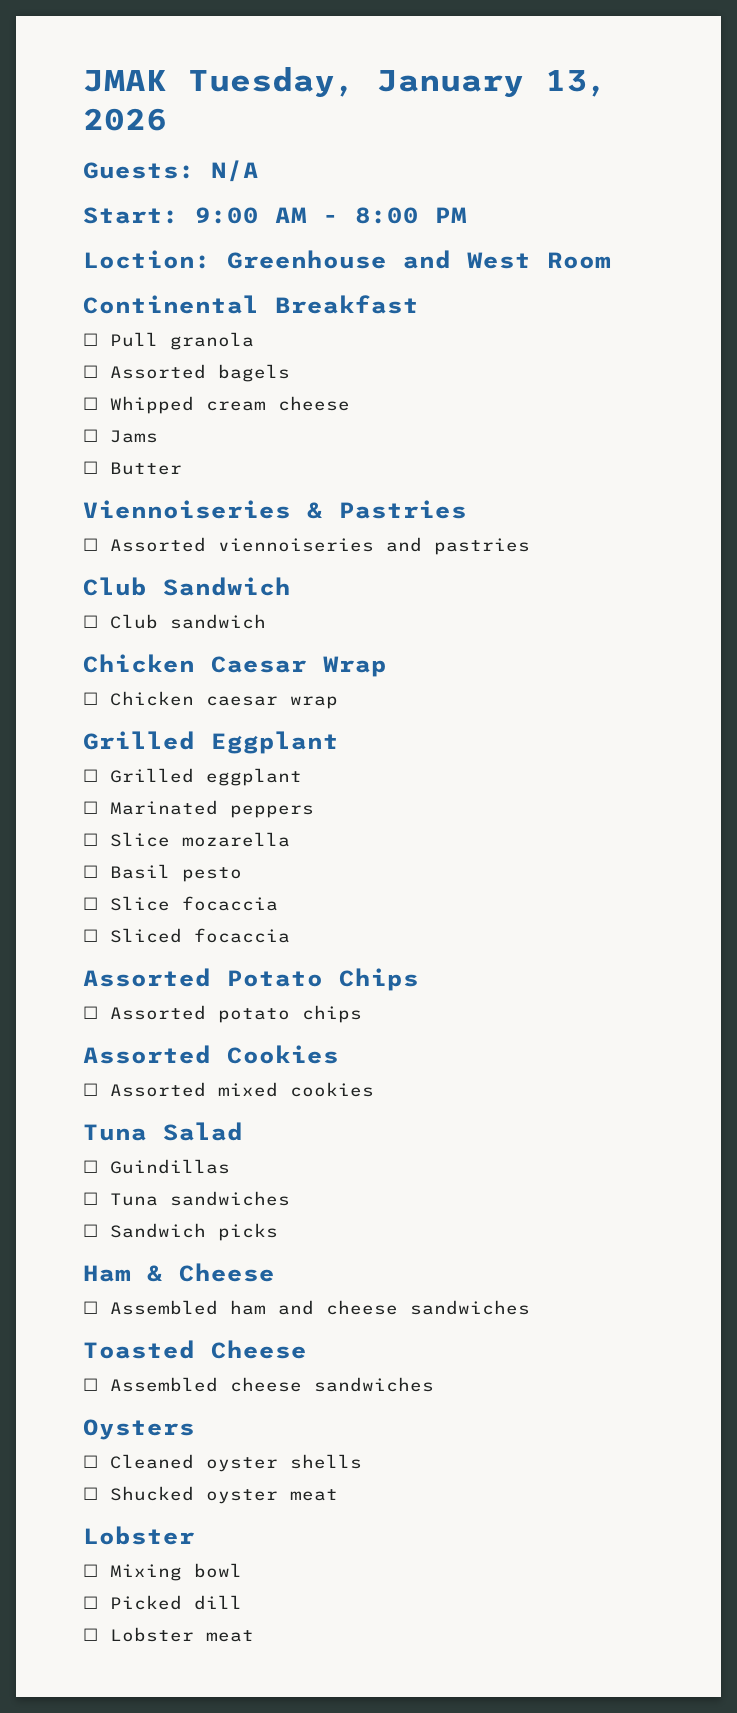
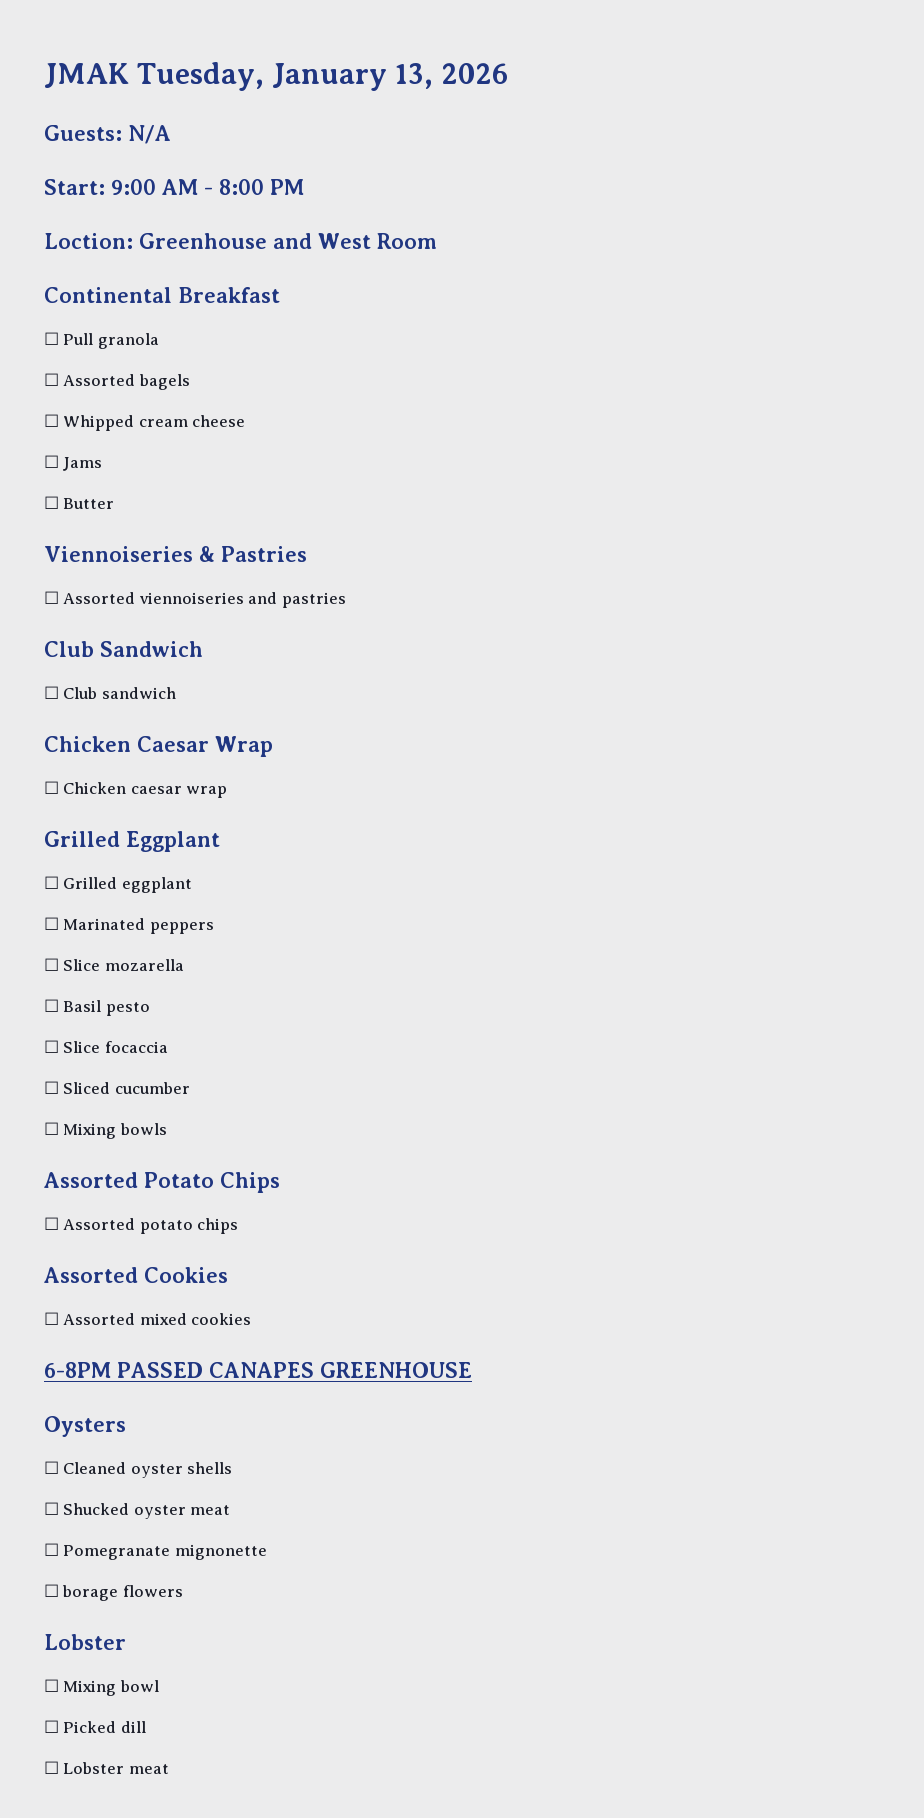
- ☐ Sliced focaccia
+ ☐ Sliced cucumber
+ ☐ Mixing bowls
- Tuna Salad
- ☐ Guindillas
- ☐ Tuna sandwiches
- ☐ Sandwich picks
- Ham & Cheese
- ☐ Assembled ham and cheese sandwiches
- Toasted Cheese
- ☐ Assembled cheese sandwiches
+ 6-8PM PASSED CANAPES GREENHOUSE
+ ☐ Pomegranate mignonette
+ ☐ borage flowers

